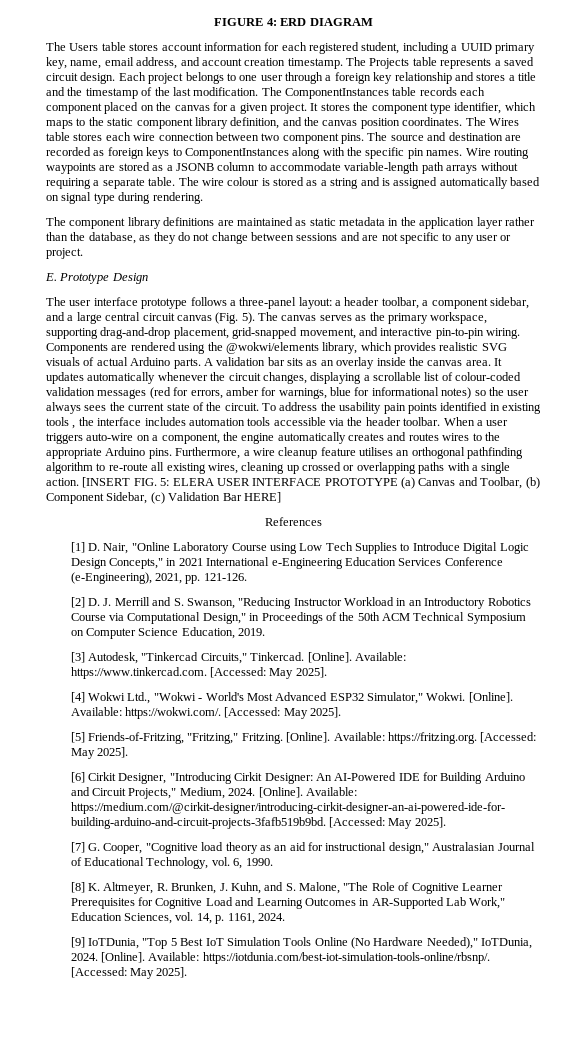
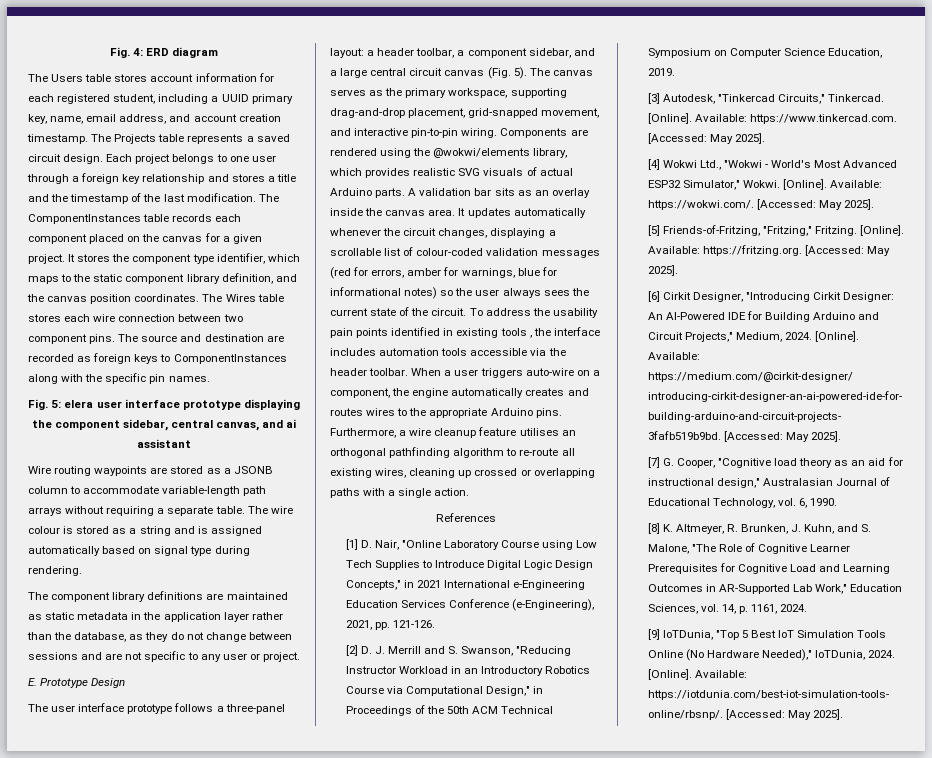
- FIGURE 4: ERD DIAGRAM
+ Fig. 4: ERD diagram
- The source and destination are recorded as foreign keys to ComponentInstances along with the specific pin names. Wire routing waypoints are stored as a JSONB column to accommodate variable-length path arrays without requiring a separate table.
+ The source and destination are recorded as foreign keys to ComponentInstances along with the specific pin names.
+ Fig. 5: elera user interface prototype displaying the component sidebar, central canvas, and ai assistant
+ Wire routing waypoints are stored as a JSONB column to accommodate variable-length path arrays without requiring a separate table.
- [INSERT FIG. 5: ELERA USER INTERFACE PROTOTYPE (a) Canvas and Toolbar, (b) Component Sidebar, (c) Validation Bar HERE]

